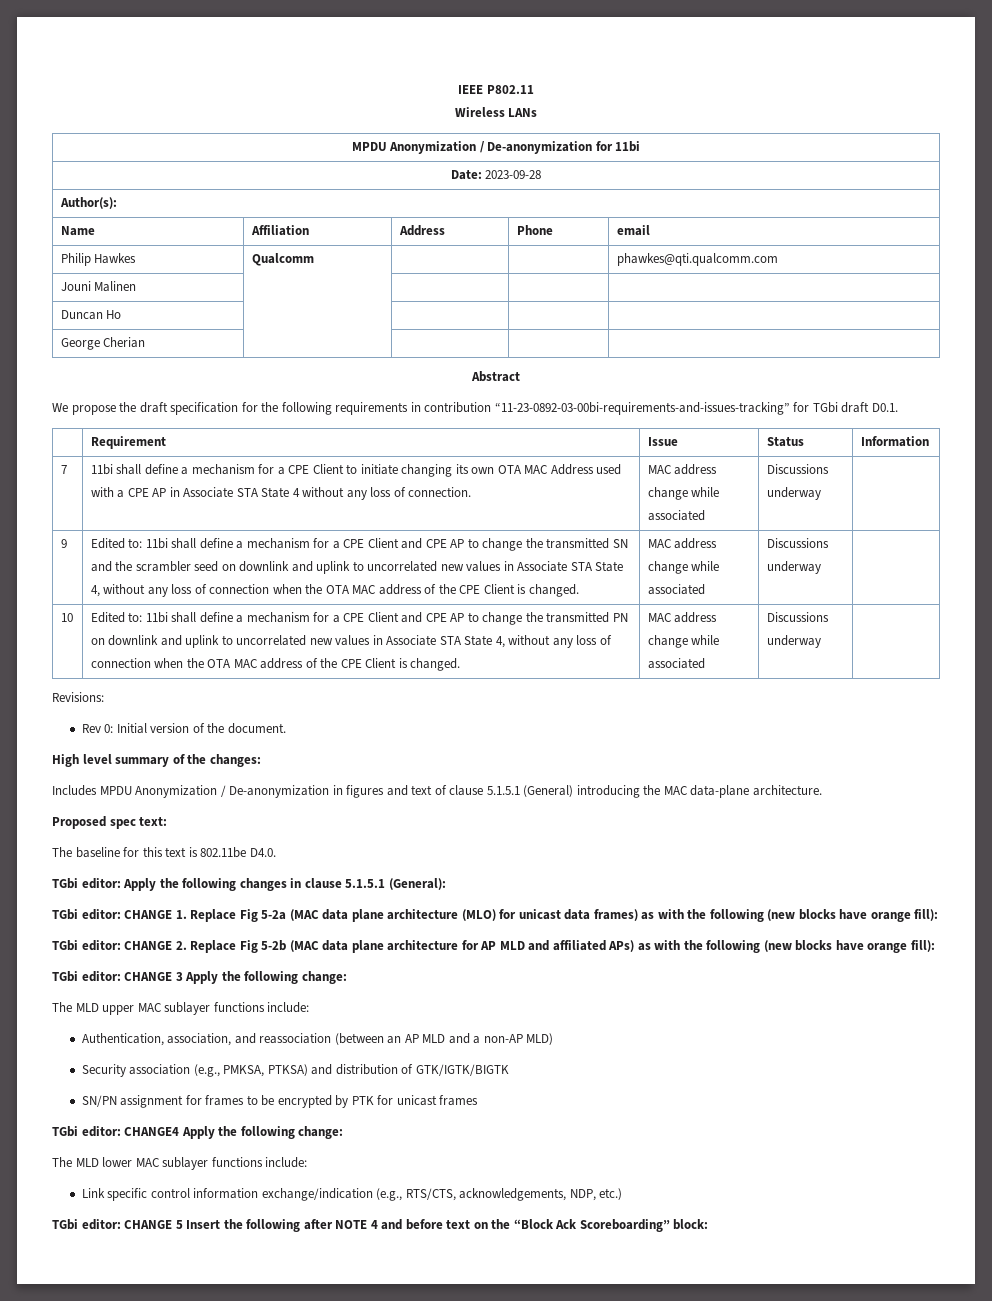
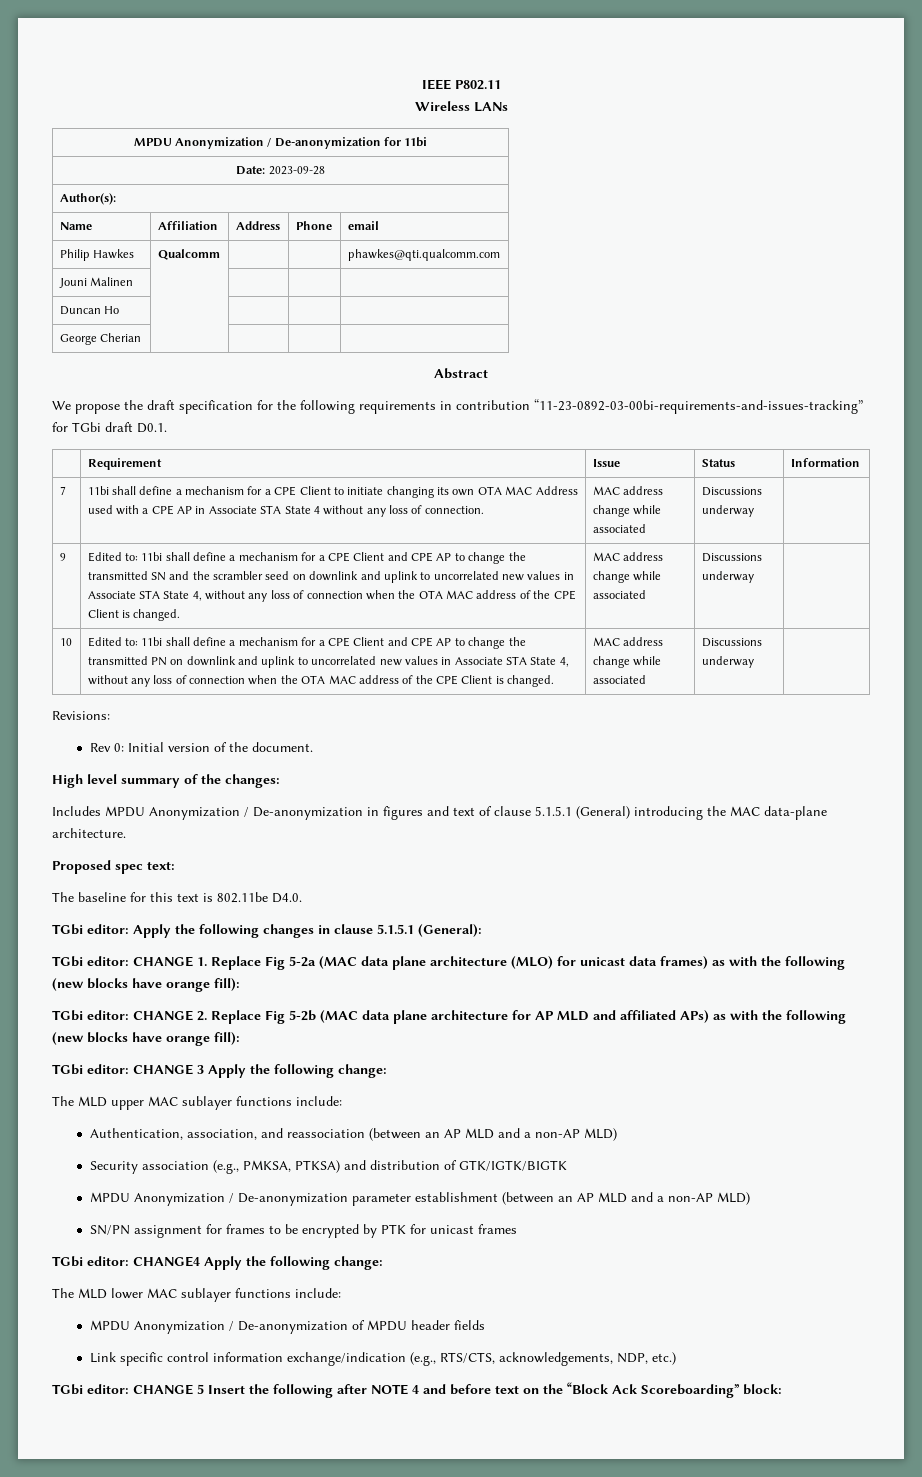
+ MPDU Anonymization / De-anonymization parameter establishment (between an AP MLD and a non-AP MLD)
+ MPDU Anonymization / De-anonymization of MPDU header fields

